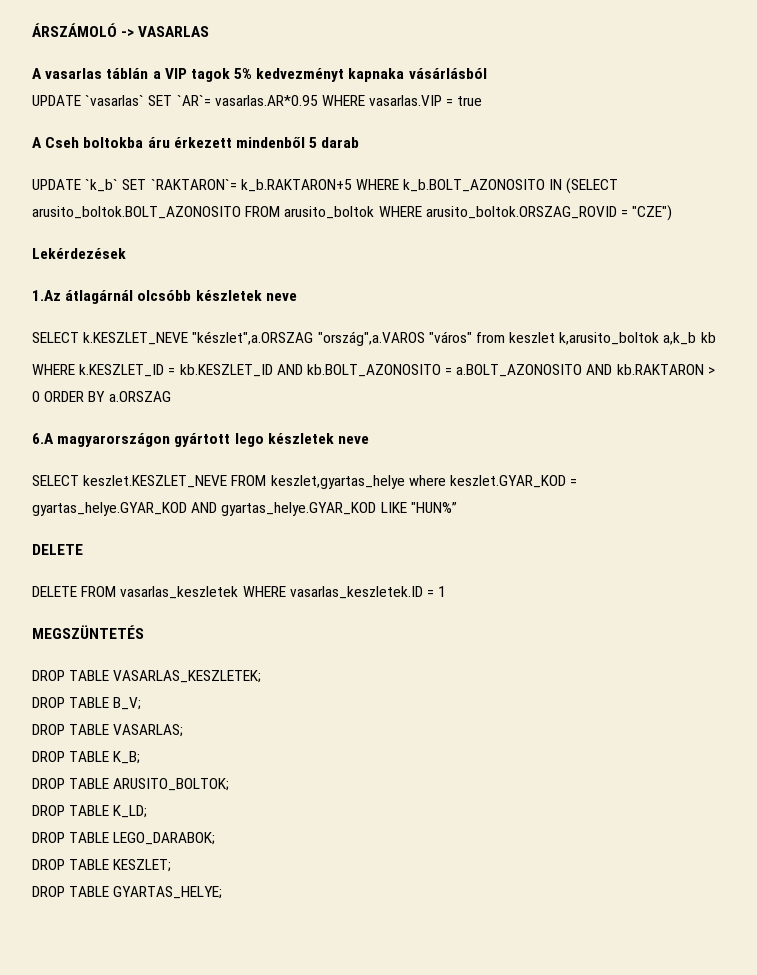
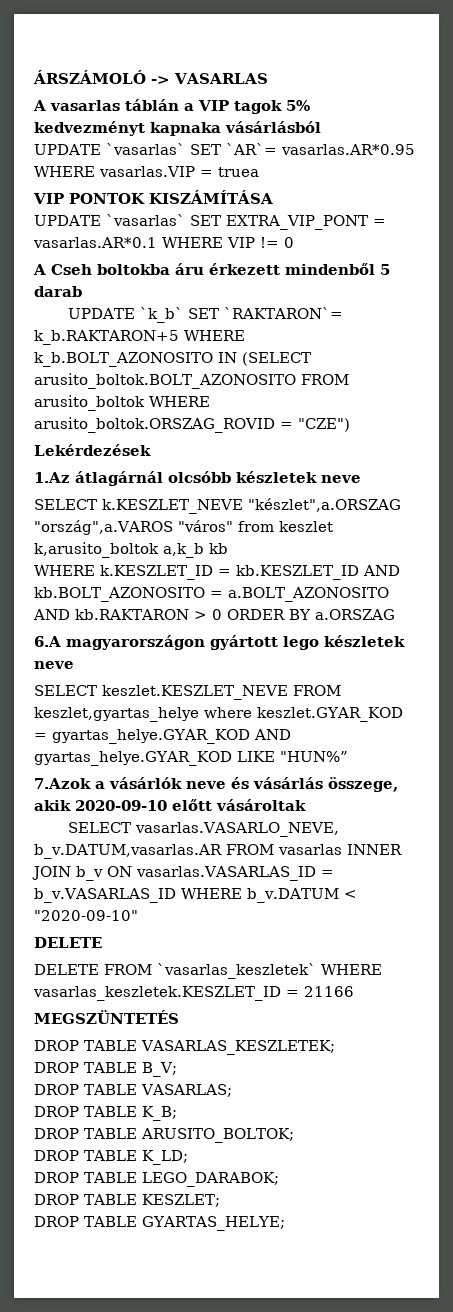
- UPDATE `vasarlas` SET `AR`= vasarlas.AR*0.95 WHERE vasarlas.VIP = true
+ UPDATE `vasarlas` SET `AR`= vasarlas.AR*0.95 WHERE vasarlas.VIP = truea
+ VIP PONTOK KISZÁMÍTÁSA
+ UPDATE `vasarlas` SET EXTRA_VIP_PONT = vasarlas.AR*0.1 WHERE VIP != 0
  SELECT keszlet.KESZLET_NEVE FROM keszlet,gyartas_helye where keszlet.GYAR_KOD = gyartas_helye.GYAR_KOD AND gyartas_helye.GYAR_KOD LIKE "HUN%”
+ 7.Azok a vásárlók neve és vásárlás összege, akik 2020-09-10 előtt vásároltak
+ SELECT vasarlas.VASARLO_NEVE, b_v.DATUM,vasarlas.AR FROM vasarlas INNER JOIN b_v ON vasarlas.VASARLAS_ID = b_v.VASARLAS_ID WHERE b_v.DATUM < "2020-09-10"
  DELETE
- DELETE FROM vasarlas_keszletek WHERE vasarlas_keszletek.ID = 1
+ DELETE FROM `vasarlas_keszletek` WHERE vasarlas_keszletek.KESZLET_ID = 21166

